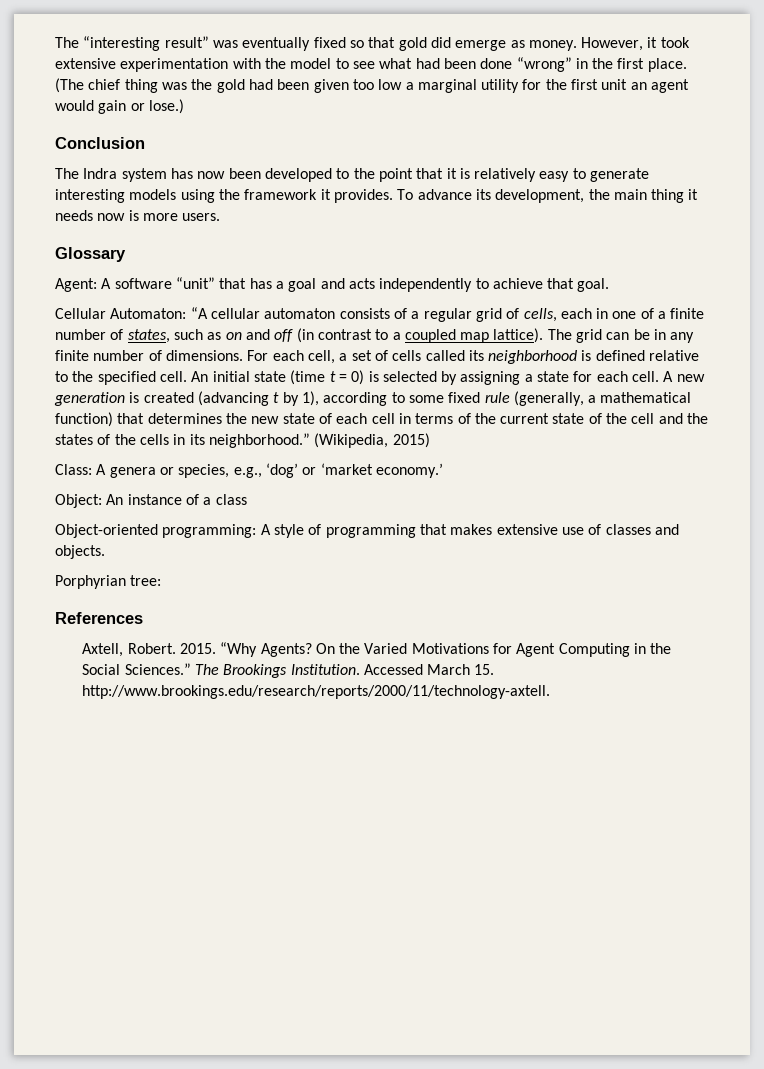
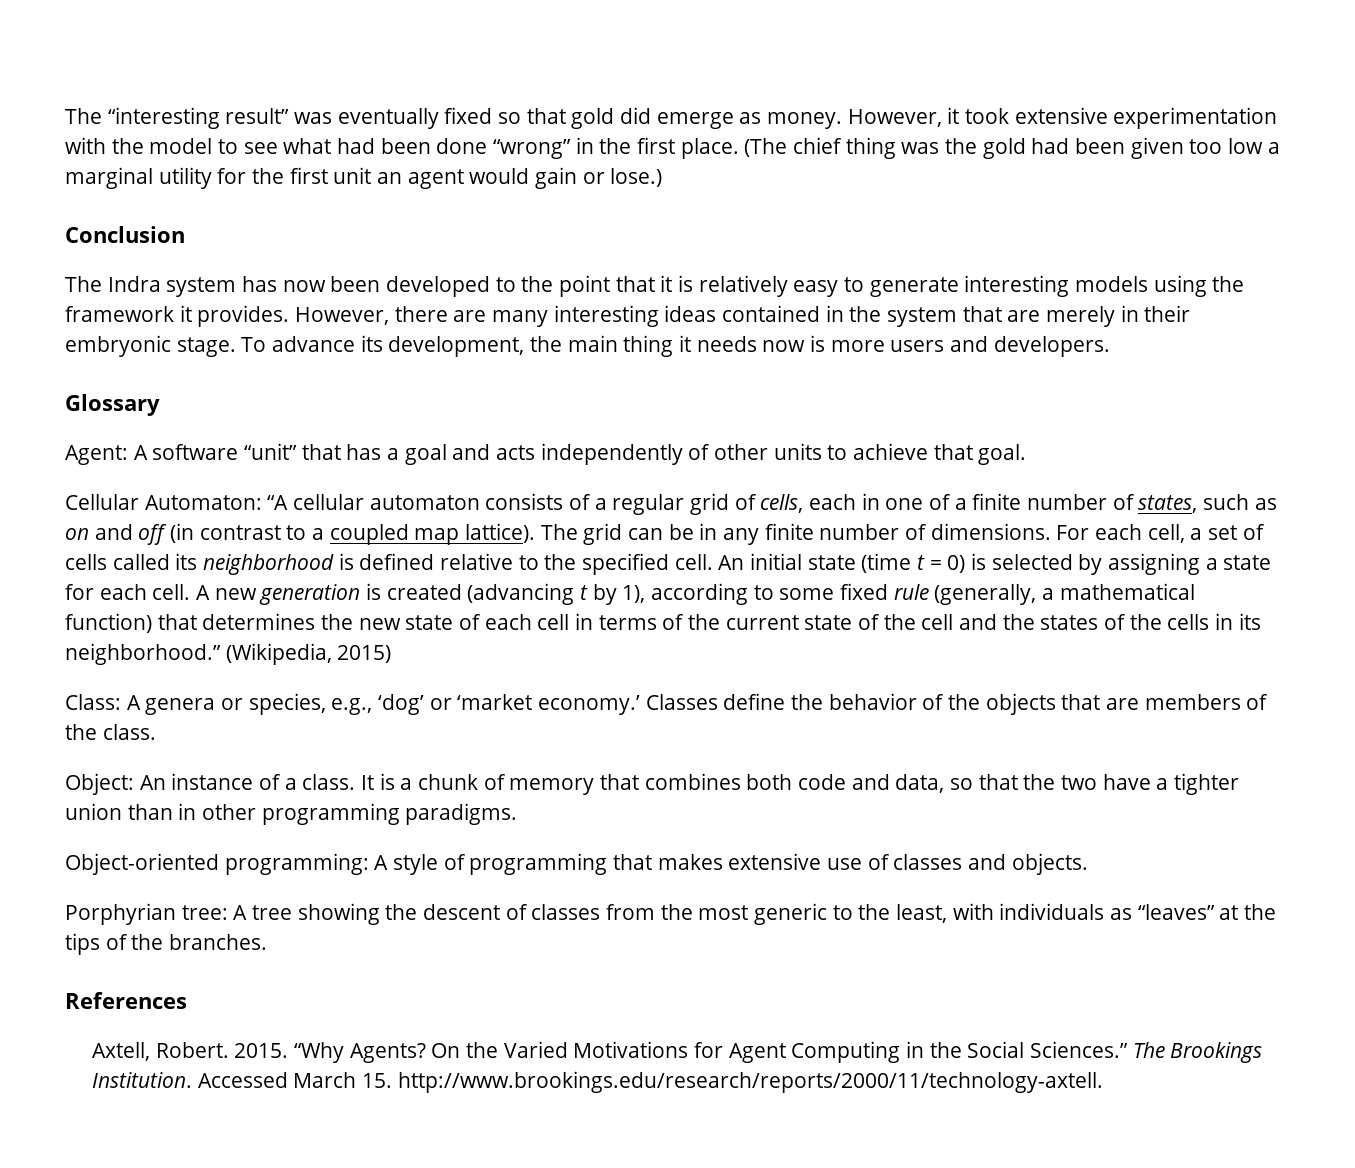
+ However, there are many interesting ideas contained in the system that are merely in their embryonic stage.
- To advance its development, the main thing it needs now is more users.
+ To advance its development, the main thing it needs now is more users and developers.
- Agent: A software “unit” that has a goal and acts independently to achieve that goal.
+ Agent: A software “unit” that has a goal and acts independently of other units to achieve that goal.
+ Classes define the behavior of the objects that are members of the class.
- Object: An instance of a class
+ Object: An instance of a class. It is a chunk of memory that combines both code and data, so that the two have a tighter union than in other programming paradigms.
- Porphyrian tree:
+ Porphyrian tree: A tree showing the descent of classes from the most generic to the least, with individuals as “leaves” at the tips of the branches.

